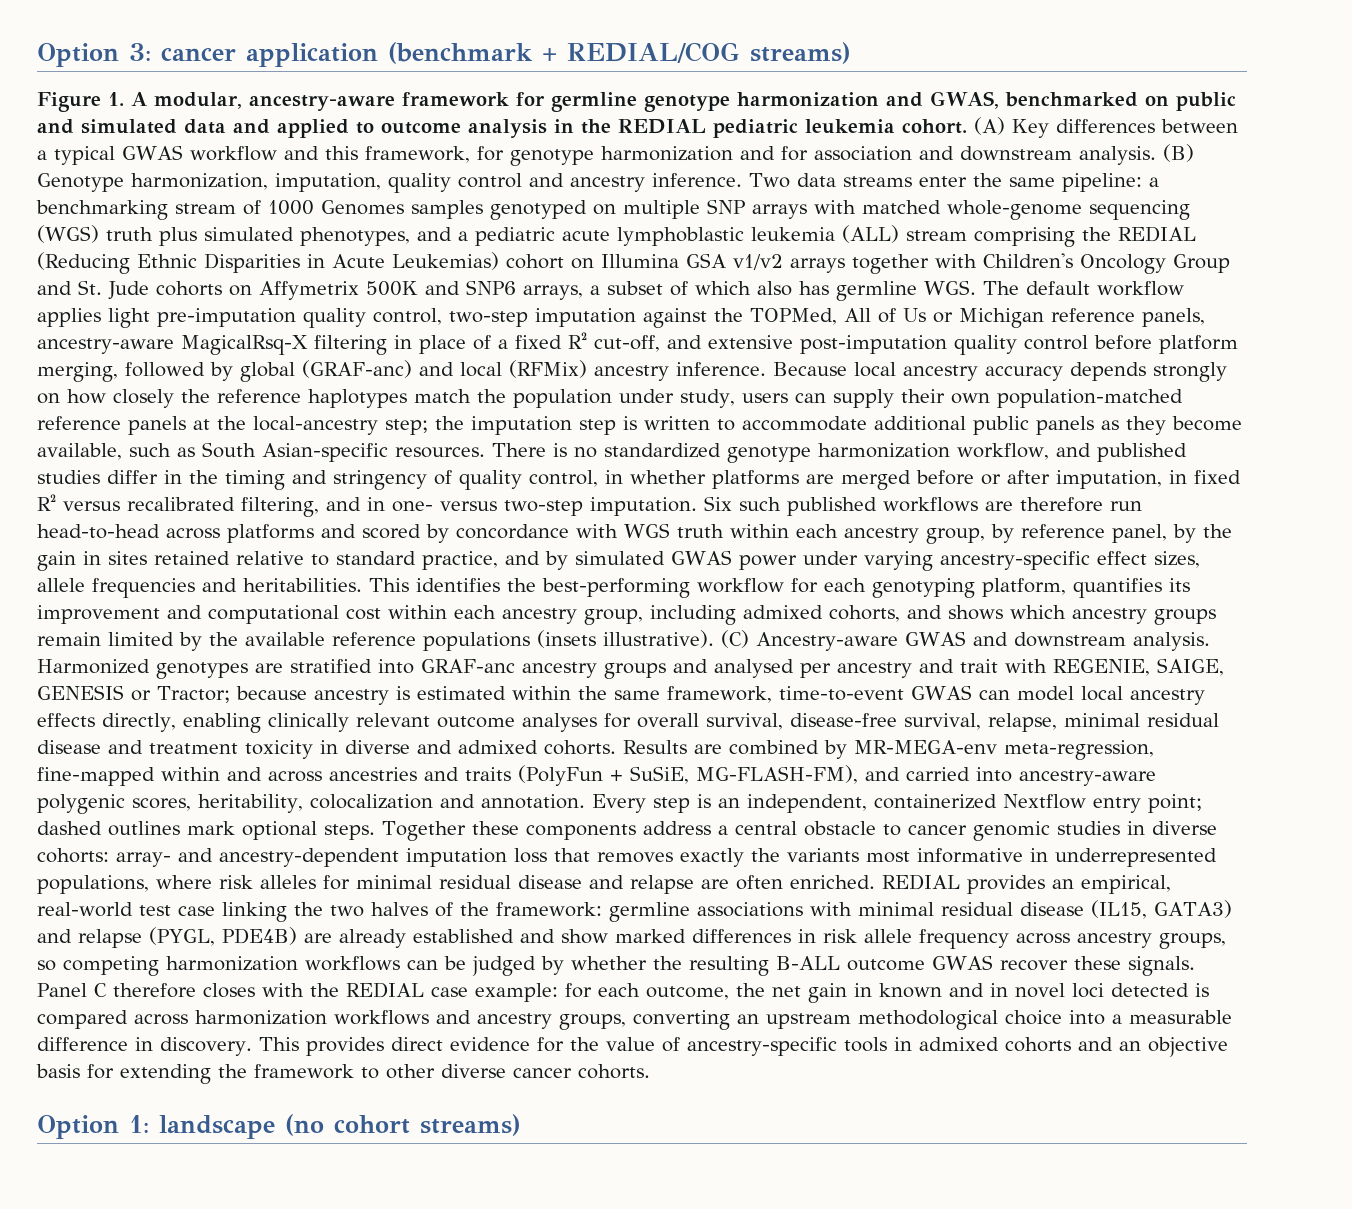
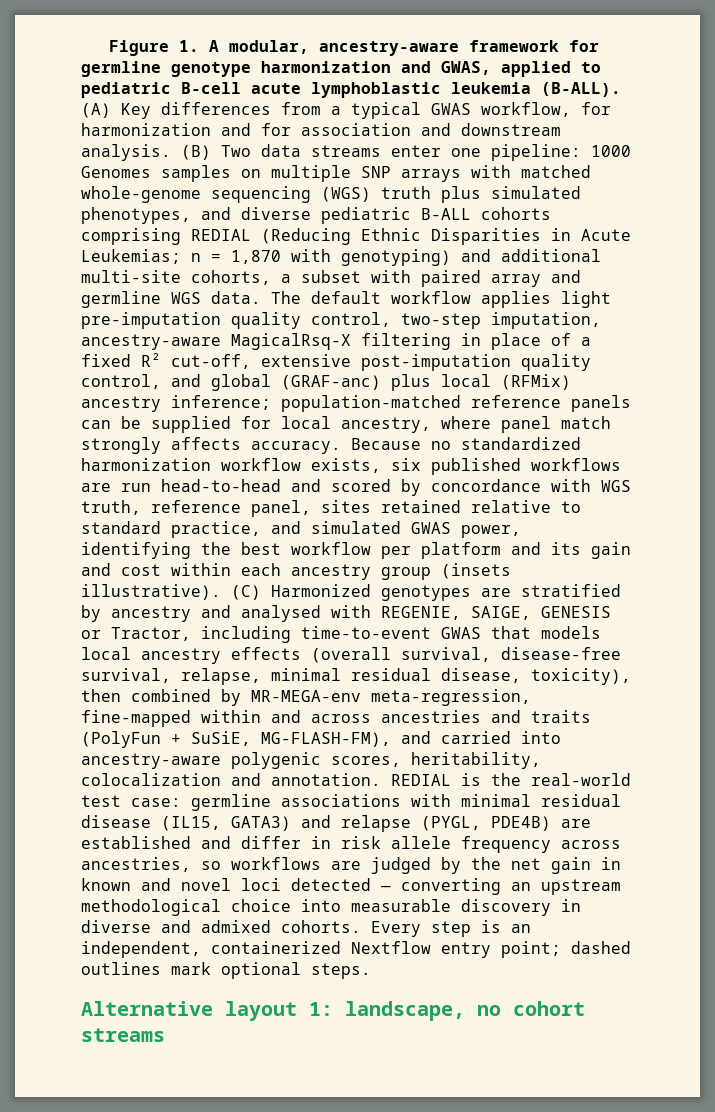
- Option 3: cancer application (benchmark + REDIAL/COG streams)
- Figure 1. A modular, ancestry-aware framework for germline genotype harmonization and GWAS, benchmarked on public and simulated data and applied to outcome analysis in the REDIAL pediatric leukemia cohort.
+ Figure 1. A modular, ancestry-aware framework for germline genotype harmonization and GWAS, applied to pediatric B-cell acute lymphoblastic leukemia (B-ALL).
- (A) Key differences between a typical GWAS workflow and this framework, for genotype harmonization and for association and downstream analysis.
+ (A) Key differences from a typical GWAS workflow, for harmonization and for association and downstream analysis.
- (B) Genotype harmonization, imputation, quality control and ancestry inference. Two data streams enter the same pipeline: a benchmarking stream of 1000 Genomes samples genotyped on multiple SNP arrays with matched whole-genome sequencing (WGS) truth plus simulated phenotypes, and a pediatric acute lymphoblastic leukemia (ALL) stream comprising the REDIAL (Reducing Ethnic Disparities in Acute Leukemias) cohort on Illumina GSA v1/v2 arrays together with Children's Oncology Group and St. Jude cohorts on Affymetrix 500K and SNP6 arrays, a subset of which also has germline WGS. The default workflow applies light pre-imputation quality control, two-step imputation against the TOPMed, All of Us or Michigan reference panels, ancestry-aware MagicalRsq-X filtering in place of a fixed R² cut-off, and extensive post-imputation quality control before platform merging, followed by global (GRAF-anc) and local (RFMix) ancestry inference. Because local ancestry accuracy depends strongly on how closely the reference haplotypes match the population under study, users can supply their own population-matched reference panels at the local-ancestry step; the imputation step is written to accommodate additional public panels as they become available, such as South Asian-specific resources. There is no standardized genotype harmonization workflow, and published studies differ in the timing and stringency of quality control, in whether platforms are merged before or after imputation, in fixed R² versus recalibrated filtering, and in one- versus two-step imputation. Six such published workflows are therefore run head-to-head across platforms and scored by concordance with WGS truth within each ancestry group, by reference panel, by the gain in sites retained relative to standard practice, and by simulated GWAS power under varying ancestry-specific effect sizes, allele frequencies and heritabilities. This identifies the best-performing workflow for each genotyping platform, quantifies its improvement and computational cost within each ancestry group, including admixed cohorts, and shows which ancestry groups remain limited by the available reference populations (insets illustrative). (C) Ancestry-aware GWAS and downstream analysis. Harmonized genotypes are stratified into GRAF-anc ancestry groups and analysed per ancestry and trait with REGENIE, SAIGE, GENESIS or Tractor; because ancestry is estimated within the same framework, time-to-event GWAS can model local ancestry effects directly, enabling clinically relevant outcome analyses for overall survival, disease-free survival, relapse, minimal residual disease and treatment toxicity in diverse and admixed cohorts. Results are combined by MR-MEGA-env meta-regression, fine-mapped within and across ancestries and traits (PolyFun + SuSiE, MG-FLASH-FM), and carried into ancestry-aware polygenic scores, heritability, colocalization and annotation.
+ (B) Two data streams enter one pipeline: 1000 Genomes samples on multiple SNP arrays with matched whole-genome sequencing (WGS) truth plus simulated phenotypes, and diverse pediatric B-ALL cohorts comprising REDIAL (Reducing Ethnic Disparities in Acute Leukemias; n = 1,870 with genotyping) and additional multi-site cohorts, a subset with paired array and germline WGS data. The default workflow applies light pre-imputation quality control, two-step imputation, ancestry-aware MagicalRsq-X filtering in place of a fixed R² cut-off, extensive post-imputation quality control, and global (GRAF-anc) plus local (RFMix) ancestry inference; population-matched reference panels can be supplied for local ancestry, where panel match strongly affects accuracy. Because no standardized harmonization workflow exists, six published workflows are run head-to-head and scored by concordance with WGS truth, reference panel, sites retained relative to standard practice, and simulated GWAS power, identifying the best workflow per platform and its gain and cost within each ancestry group (insets illustrative). (C) Harmonized genotypes are stratified by ancestry and analysed with REGENIE, SAIGE, GENESIS or Tractor, including time-to-event GWAS that models local ancestry effects (overall survival, disease-free survival, relapse, minimal residual disease, toxicity), then combined by MR-MEGA-env meta-regression, fine-mapped within and across ancestries and traits (PolyFun + SuSiE, MG-FLASH-FM), and carried into ancestry-aware polygenic scores, heritability, colocalization and annotation.
+ REDIAL is the real-world test case: germline associations with minimal residual disease (IL15, GATA3) and relapse (PYGL, PDE4B) are established and differ in risk allele frequency across ancestries, so workflows are judged by the net gain in known and novel loci detected — converting an upstream methodological choice into measurable discovery in diverse and admixed cohorts.
- Every step is an independent, containerized Nextflow entry point; dashed outlines mark optional steps. Together these components address a central obstacle to cancer genomic studies in diverse cohorts: array- and ancestry-dependent imputation loss that removes exactly the variants most informative in underrepresented populations, where risk alleles for minimal residual disease and relapse are often enriched. REDIAL provides an empirical, real-world test case linking the two halves of the framework: germline associations with minimal residual disease (IL15, GATA3) and relapse (PYGL, PDE4B) are already established and show marked differences in risk allele frequency across ancestry groups, so competing harmonization workflows can be judged by whether the resulting B-ALL outcome GWAS recover these signals. Panel C therefore closes with the REDIAL case example: for each outcome, the net gain in known and in novel loci detected is compared across harmonization workflows and ancestry groups, converting an upstream methodological choice into a measurable difference in discovery. This provides direct evidence for the value of ancestry-specific tools in admixed cohorts and an objective basis for extending the framework to other diverse cancer cohorts.
- Option 1: landscape (no cohort streams)
+ Every step is an independent, containerized Nextflow entry point; dashed outlines mark optional steps.
+ Alternative layout 1: landscape, no cohort streams

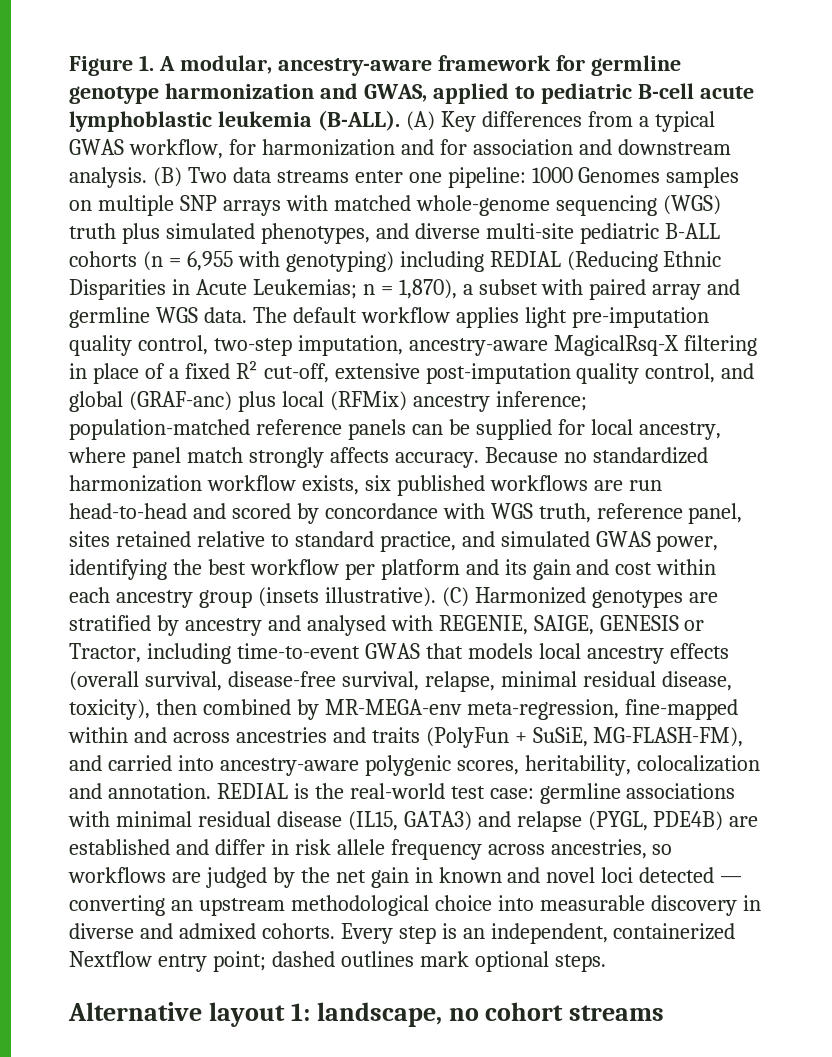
- (B) Two data streams enter one pipeline: 1000 Genomes samples on multiple SNP arrays with matched whole-genome sequencing (WGS) truth plus simulated phenotypes, and diverse pediatric B-ALL cohorts comprising REDIAL (Reducing Ethnic Disparities in Acute Leukemias; n = 1,870 with genotyping) and additional multi-site cohorts, a subset with paired array and germline WGS data.
+ (B) Two data streams enter one pipeline: 1000 Genomes samples on multiple SNP arrays with matched whole-genome sequencing (WGS) truth plus simulated phenotypes, and diverse multi-site pediatric B-ALL cohorts (n = 6,955 with genotyping) including REDIAL (Reducing Ethnic Disparities in Acute Leukemias; n = 1,870), a subset with paired array and germline WGS data.

